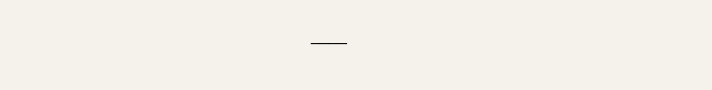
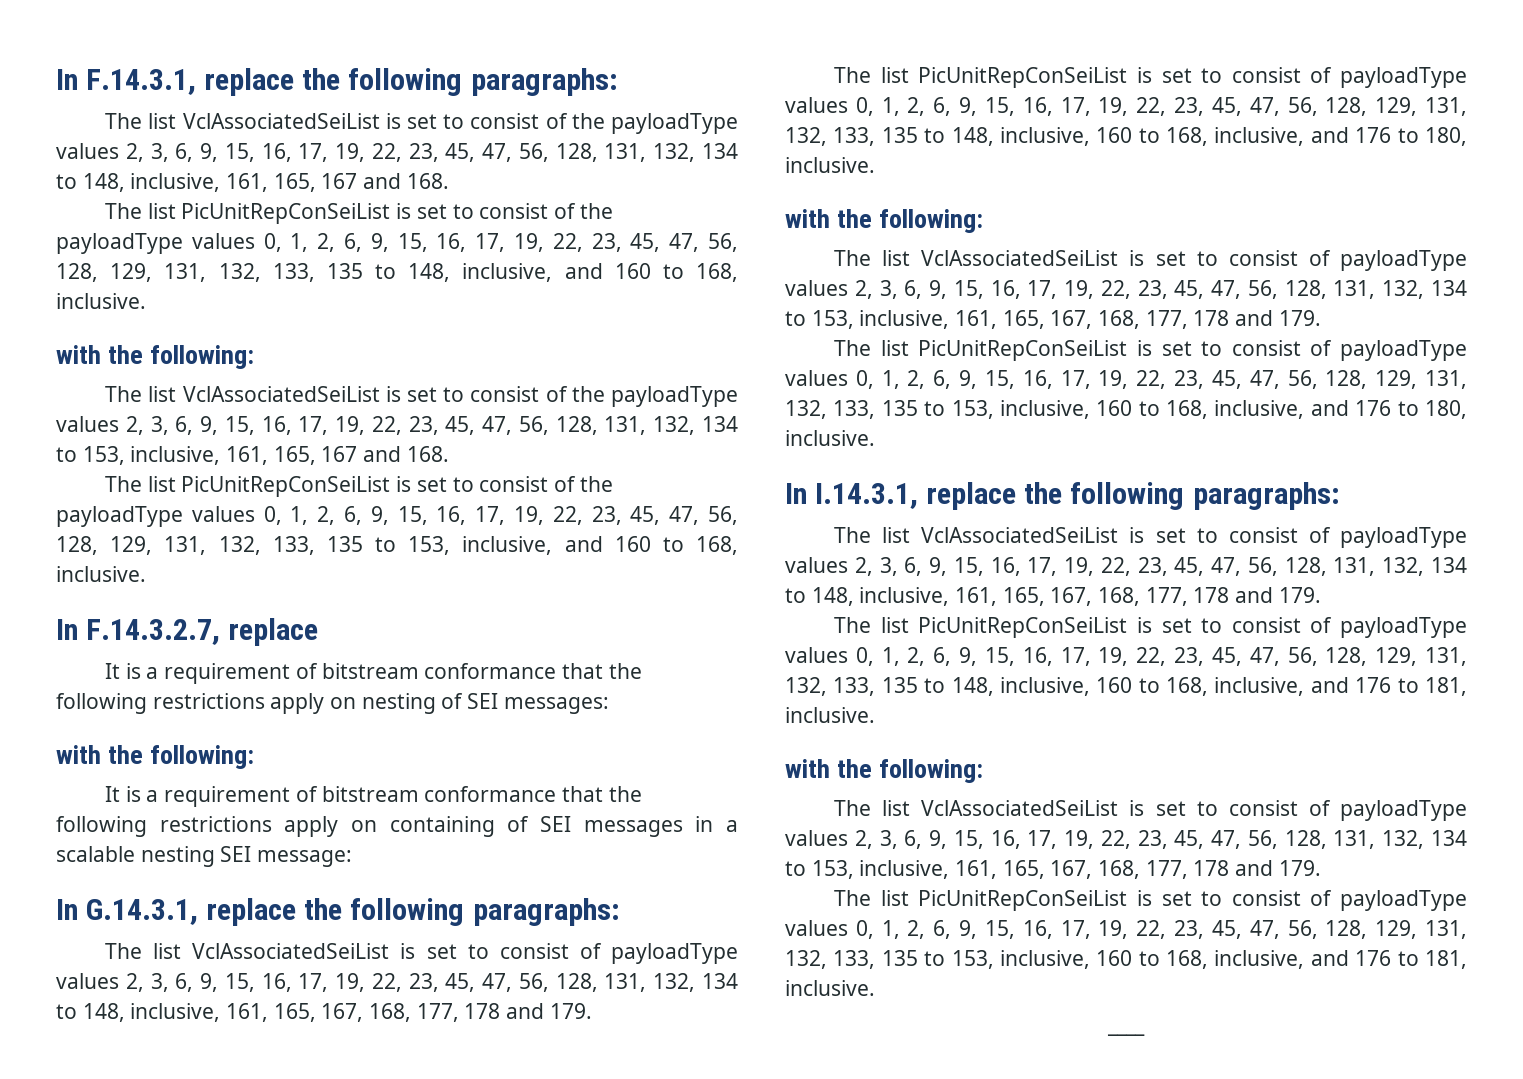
+ In F.14.3.1, replace the following paragraphs:
+ The list VclAssociatedSeiList is set to consist of the payloadType values 2, 3, 6, 9, 15, 16, 17, 19, 22, 23, 45, 47, 56, 128, 131, 132, 134 to 148, inclusive, 161, 165, 167 and 168.
+ The list PicUnitRepConSeiList is set to consist of the payloadType values 0, 1, 2, 6, 9, 15, 16, 17, 19, 22, 23, 45, 47, 56, 128, 129, 131, 132, 133, 135 to 148, inclusive, and 160 to 168, inclusive.
+ with the following:
+ The list VclAssociatedSeiList is set to consist of the payloadType values 2, 3, 6, 9, 15, 16, 17, 19, 22, 23, 45, 47, 56, 128, 131, 132, 134 to 153, inclusive, 161, 165, 167 and 168.
+ The list PicUnitRepConSeiList is set to consist of the payloadType values 0, 1, 2, 6, 9, 15, 16, 17, 19, 22, 23, 45, 47, 56, 128, 129, 131, 132, 133, 135 to 153, inclusive, and 160 to 168, inclusive.
+ In F.14.3.2.7, replace
+ It is a requirement of bitstream conformance that the following restrictions apply on nesting of SEI messages:
+ with the following:
+ It is a requirement of bitstream conformance that the following restrictions apply on containing of SEI messages in a scalable nesting SEI message:
+ In G.14.3.1, replace the following paragraphs:
+ The list VclAssociatedSeiList is set to consist of payloadType values 2, 3, 6, 9, 15, 16, 17, 19, 22, 23, 45, 47, 56, 128, 131, 132, 134 to 148, inclusive, 161, 165, 167, 168, 177, 178 and 179.
+ The list PicUnitRepConSeiList is set to consist of payloadType values 0, 1, 2, 6, 9, 15, 16, 17, 19, 22, 23, 45, 47, 56, 128, 129, 131, 132, 133, 135 to 148, inclusive, 160 to 168, inclusive, and 176 to 180, inclusive.
+ with the following:
+ The list VclAssociatedSeiList is set to consist of payloadType values 2, 3, 6, 9, 15, 16, 17, 19, 22, 23, 45, 47, 56, 128, 131, 132, 134 to 153, inclusive, 161, 165, 167, 168, 177, 178 and 179.
+ The list PicUnitRepConSeiList is set to consist of payloadType values 0, 1, 2, 6, 9, 15, 16, 17, 19, 22, 23, 45, 47, 56, 128, 129, 131, 132, 133, 135 to 153, inclusive, 160 to 168, inclusive, and 176 to 180, inclusive.
+ In I.14.3.1, replace the following paragraphs:
+ The list VclAssociatedSeiList is set to consist of payloadType values 2, 3, 6, 9, 15, 16, 17, 19, 22, 23, 45, 47, 56, 128, 131, 132, 134 to 148, inclusive, 161, 165, 167, 168, 177, 178 and 179.
+ The list PicUnitRepConSeiList is set to consist of payloadType values 0, 1, 2, 6, 9, 15, 16, 17, 19, 22, 23, 45, 47, 56, 128, 129, 131, 132, 133, 135 to 148, inclusive, 160 to 168, inclusive, and 176 to 181, inclusive.
+ with the following:
+ The list VclAssociatedSeiList is set to consist of payloadType values 2, 3, 6, 9, 15, 16, 17, 19, 22, 23, 45, 47, 56, 128, 131, 132, 134 to 153, inclusive, 161, 165, 167, 168, 177, 178 and 179.
+ The list PicUnitRepConSeiList is set to consist of payloadType values 0, 1, 2, 6, 9, 15, 16, 17, 19, 22, 23, 45, 47, 56, 128, 129, 131, 132, 133, 135 to 153, inclusive, 160 to 168, inclusive, and 176 to 181, inclusive.

